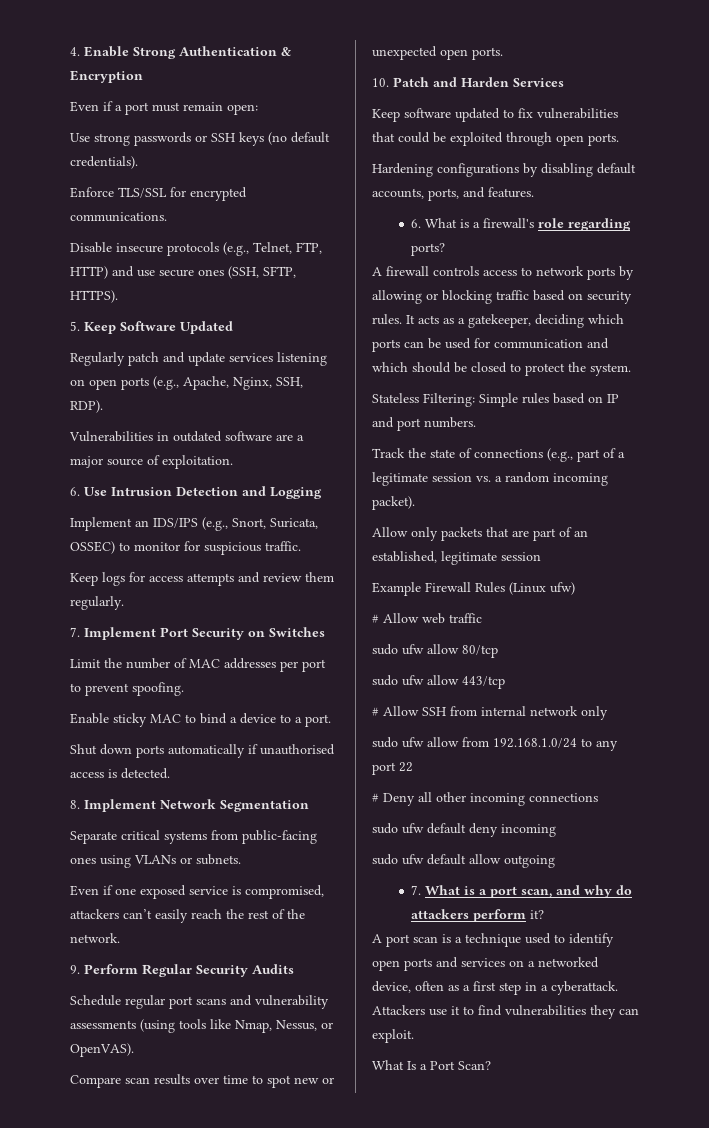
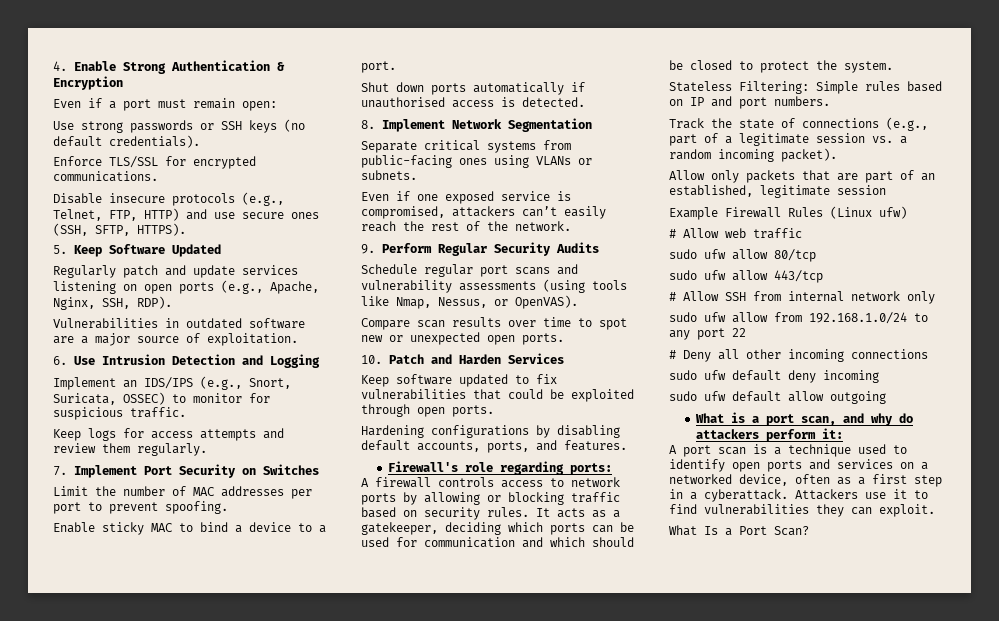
- 6. What is a firewall's role regarding ports?
+ Firewall's role regarding ports:
- 7. What is a port scan, and why do attackers perform it?
+ What is a port scan, and why do attackers perform it:

